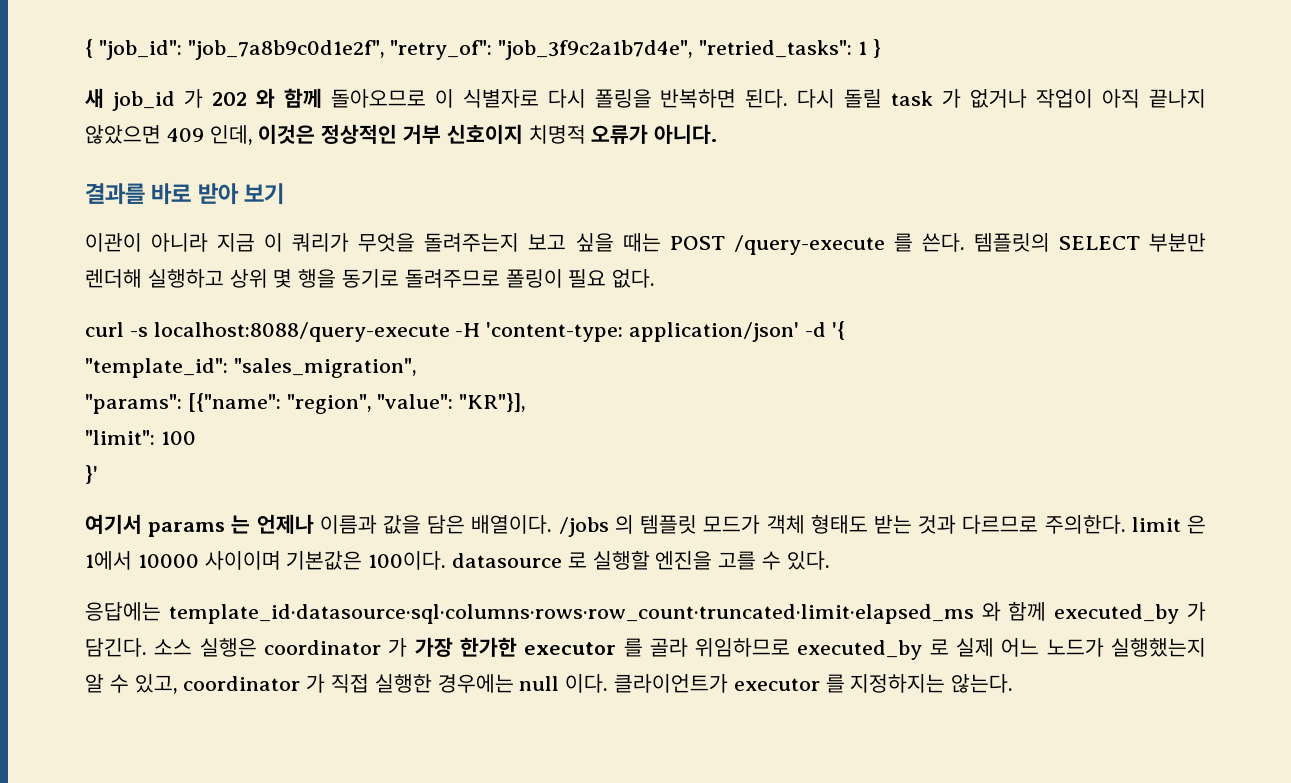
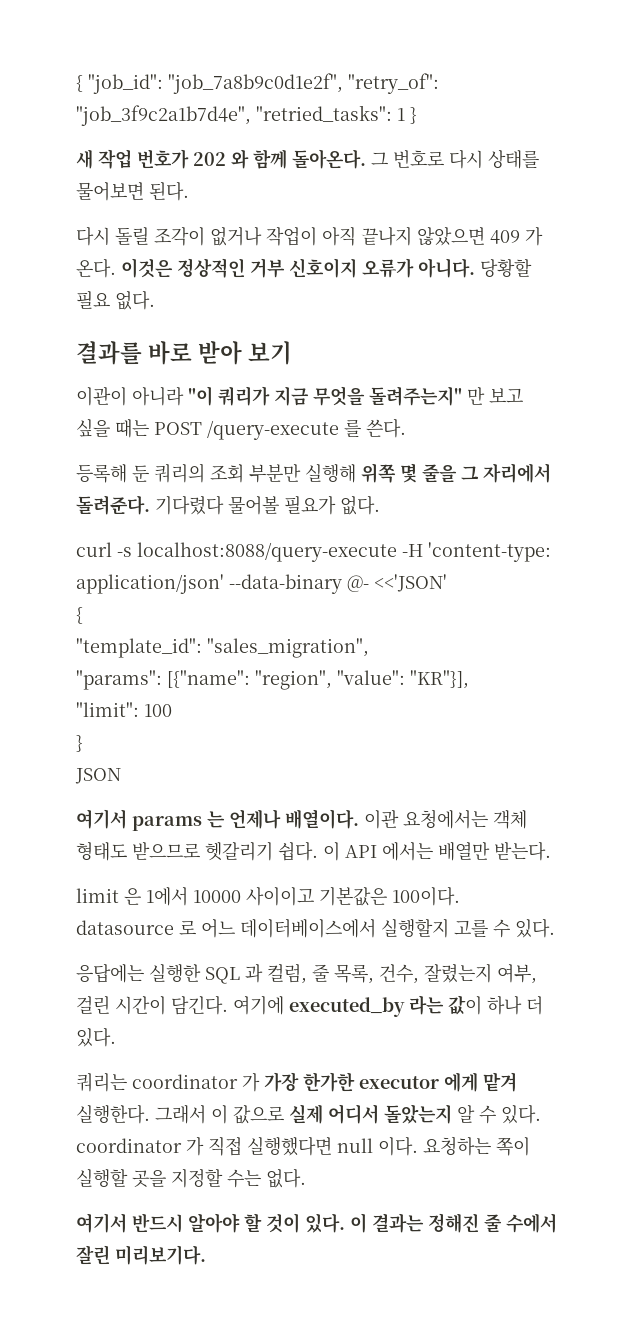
- 새 job_id 가 202 와 함께 돌아오므로 이 식별자로 다시 폴링을 반복하면 된다. 다시 돌릴 task 가 없거나 작업이 아직 끝나지 않았으면 409 인데, 이것은 정상적인 거부 신호이지 치명적 오류가 아니다.
+ 새 작업 번호가 202 와 함께 돌아온다. 그 번호로 다시 상태를 물어보면 된다.
+ 다시 돌릴 조각이 없거나 작업이 아직 끝나지 않았으면 409 가 온다. 이것은 정상적인 거부 신호이지 오류가 아니다. 당황할 필요 없다.
- 이관이 아니라 지금 이 쿼리가 무엇을 돌려주는지 보고 싶을 때는 POST /query-execute 를 쓴다. 템플릿의 SELECT 부분만 렌더해 실행하고 상위 몇 행을 동기로 돌려주므로 폴링이 필요 없다.
+ 이관이 아니라 "이 쿼리가 지금 무엇을 돌려주는지" 만 보고 싶을 때는 POST /query-execute 를 쓴다.
+ 등록해 둔 쿼리의 조회 부분만 실행해 위쪽 몇 줄을 그 자리에서 돌려준다. 기다렸다 물어볼 필요가 없다.
- curl -s localhost:8088/query-execute -H 'content-type: application/json' -d '{
+ curl -s localhost:8088/query-execute -H 'content-type: application/json' --data-binary @- <<'JSON'
+ {
  "limit": 100
- }'
+ }
+ JSON
- 여기서 params 는 언제나 이름과 값을 담은 배열이다. /jobs 의 템플릿 모드가 객체 형태도 받는 것과 다르므로 주의한다. limit 은 1에서 10000 사이이며 기본값은 100이다. datasource 로 실행할 엔진을 고를 수 있다.
+ 여기서 params 는 언제나 배열이다. 이관 요청에서는 객체 형태도 받으므로 헷갈리기 쉽다. 이 API 에서는 배열만 받는다.
+ limit 은 1에서 10000 사이이고 기본값은 100이다. datasource 로 어느 데이터베이스에서 실행할지 고를 수 있다.
- 응답에는 template_id·datasource·sql·columns·rows·row_count·truncated·limit·elapsed_ms 와 함께 executed_by 가 담긴다. 소스 실행은 coordinator 가 가장 한가한 executor 를 골라 위임하므로 executed_by 로 실제 어느 노드가 실행했는지 알 수 있고, coordinator 가 직접 실행한 경우에는 null 이다. 클라이언트가 executor 를 지정하지는 않는다.
+ 응답에는 실행한 SQL 과 컬럼, 줄 목록, 건수, 잘렸는지 여부, 걸린 시간이 담긴다. 여기에 executed_by 라는 값이 하나 더 있다.
+ 쿼리는 coordinator 가 가장 한가한 executor 에게 맡겨 실행한다. 그래서 이 값으로 실제 어디서 돌았는지 알 수 있다. coordinator 가 직접 실행했다면 null 이다. 요청하는 쪽이 실행할 곳을 지정할 수는 없다.
+ 여기서 반드시 알아야 할 것이 있다. 이 결과는 정해진 줄 수에서 잘린 미리보기다.

